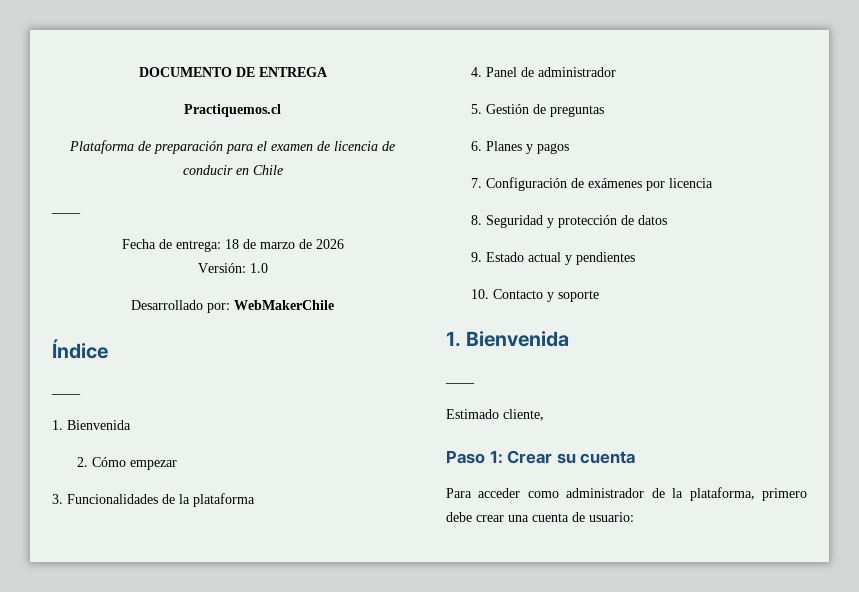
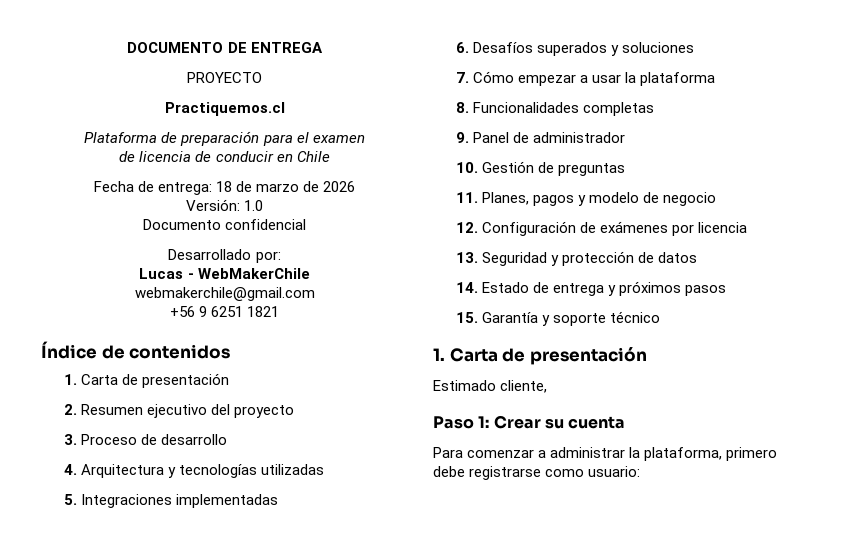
+ PROYECTO
- Plataforma de preparación para el examen de licencia de conducir en Chile
- ____
+ Plataforma de preparación para el examen
+ de licencia de conducir en Chile
+ Documento confidencial
- Desarrollado por: WebMakerChile
+ Desarrollado por:
+ Lucas - WebMakerChile
+ webmakerchile@gmail.com
+ +56 9 6251 1821
- Índice
- ____
- 1. Bienvenida
- 2. Cómo empezar
- 3. Funcionalidades de la plataforma
+ Índice de contenidos
+ 1. Carta de presentación
+ 2. Resumen ejecutivo del proyecto
+ 3. Proceso de desarrollo
+ 4. Arquitectura y tecnologías utilizadas
+ 5. Integraciones implementadas
+ 6. Desafíos superados y soluciones
+ 7. Cómo empezar a usar la plataforma
- 4. Panel de administrador
+ 8. Funcionalidades completas
+ 9. Panel de administrador
- 5. Gestión de preguntas
+ 10. Gestión de preguntas
- 6. Planes y pagos
- 7. Configuración de exámenes por licencia
+ 11. Planes, pagos y modelo de negocio
+ 12. Configuración de exámenes por licencia
- 8. Seguridad y protección de datos
+ 13. Seguridad y protección de datos
- 9. Estado actual y pendientes
- 10. Contacto y soporte
- 1. Bienvenida
- ____
+ 14. Estado de entrega y próximos pasos
+ 15. Garantía y soporte técnico
+ 1. Carta de presentación
- Para acceder como administrador de la plataforma, primero debe crear una cuenta de usuario:
+ Para comenzar a administrar la plataforma, primero debe registrarse como usuario:

